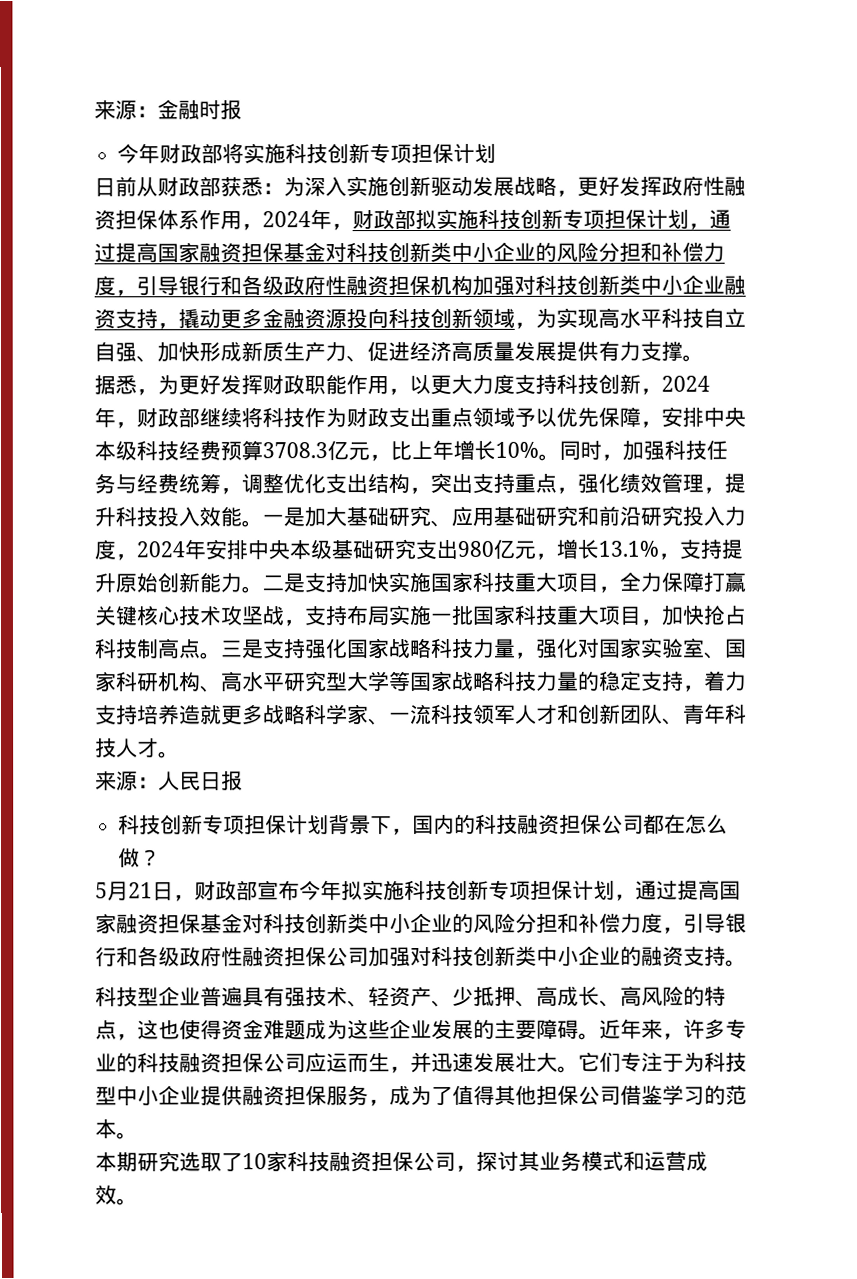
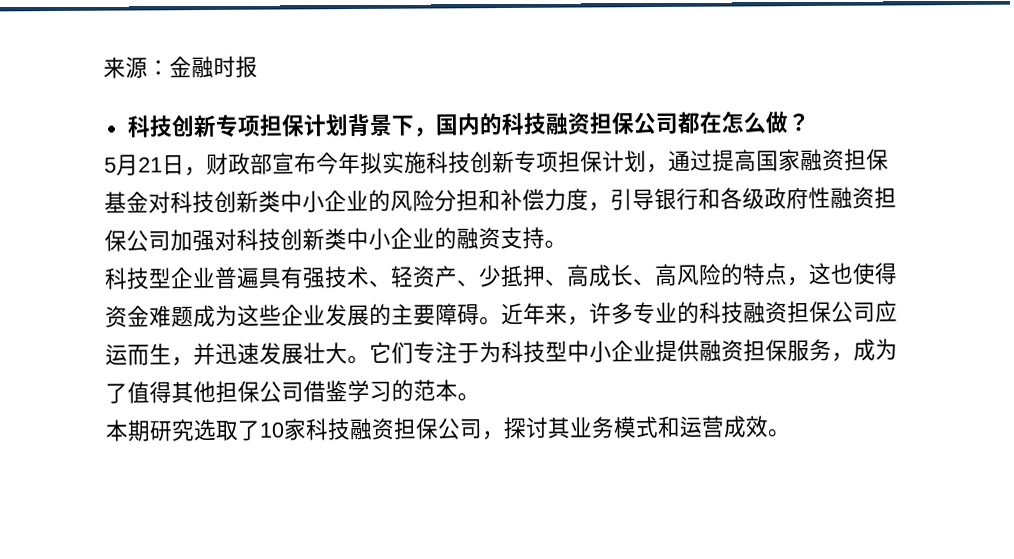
- 今年财政部将实施科技创新专项担保计划
- 日前从财政部获悉：为深入实施创新驱动发展战略，更好发挥政府性融资担保体系作用，2024年，财政部拟实施科技创新专项担保计划，通过提高国家融资担保基金对科技创新类中小企业的风险分担和补偿力度，引导银行和各级政府性融资担保机构加强对科技创新类中小企业融资支持，撬动更多金融资源投向科技创新领域，为实现高水平科技自立自强、加快形成新质生产力、促进经济高质量发展提供有力支撑。
- 据悉，为更好发挥财政职能作用，以更大力度支持科技创新，2024年，财政部继续将科技作为财政支出重点领域予以优先保障，安排中央本级科技经费预算3708.3亿元，比上年增长10%。同时，加强科技任务与经费统筹，调整优化支出结构，突出支持重点，强化绩效管理，提升科技投入效能。一是加大基础研究、应用基础研究和前沿研究投入力度，2024年安排中央本级基础研究支出980亿元，增长13.1%，支持提升原始创新能力。二是支持加快实施国家科技重大项目，全力保障打赢关键核心技术攻坚战，支持布局实施一批国家科技重大项目，加快抢占科技制高点。三是支持强化国家战略科技力量，强化对国家实验室、国家科研机构、高水平研究型大学等国家战略科技力量的稳定支持，着力支持培养造就更多战略科学家、一流科技领军人才和创新团队、青年科技人才。
- 来源：人民日报

